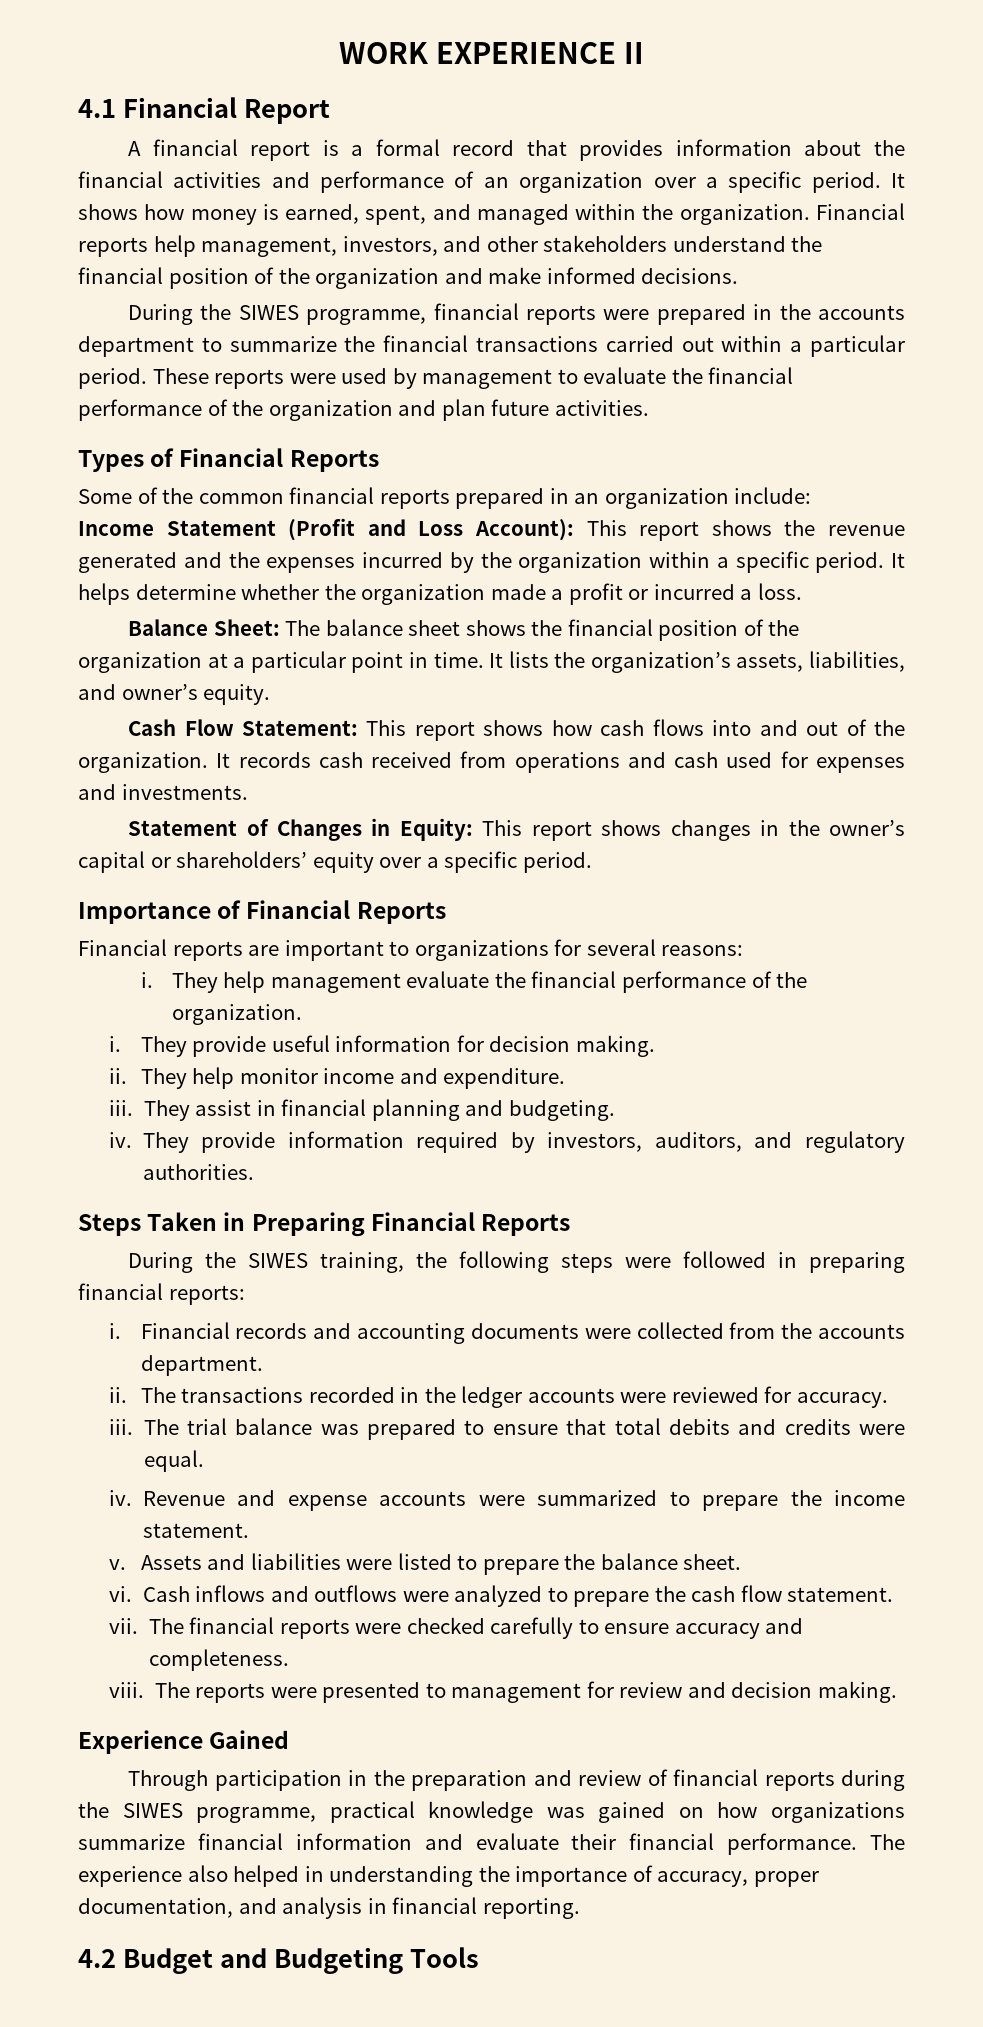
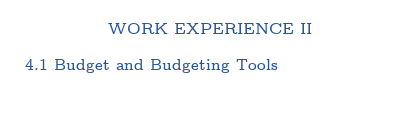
- 4.1 Financial Report
- A financial report is a formal record that provides information about the financial activities and performance of an organization over a specific period. It shows how money is earned, spent, and managed within the organization. Financial reports help management, investors, and other stakeholders understand the financial position of the organization and make informed decisions.
- During the SIWES programme, financial reports were prepared in the accounts department to summarize the financial transactions carried out within a particular period. These reports were used by management to evaluate the financial performance of the organization and plan future activities.
- Types of Financial Reports
- Some of the common financial reports prepared in an organization include:
- Income Statement (Profit and Loss Account): This report shows the revenue generated and the expenses incurred by the organization within a specific period. It helps determine whether the organization made a profit or incurred a loss.
- Balance Sheet: The balance sheet shows the financial position of the organization at a particular point in time. It lists the organization’s assets, liabilities, and owner’s equity.
- Cash Flow Statement: This report shows how cash flows into and out of the organization. It records cash received from operations and cash used for expenses and investments.
- Statement of Changes in Equity: This report shows changes in the owner’s capital or shareholders’ equity over a specific period.
- Importance of Financial Reports
- Financial reports are important to organizations for several reasons:
- i. They help management evaluate the financial performance of the organization.
- i. They provide useful information for decision making.
- ii. They help monitor income and expenditure.
- iii. They assist in financial planning and budgeting.
- iv. They provide information required by investors, auditors, and regulatory authorities.
- Steps Taken in Preparing Financial Reports
- During the SIWES training, the following steps were followed in preparing financial reports:
- i. Financial records and accounting documents were collected from the accounts department.
- ii. The transactions recorded in the ledger accounts were reviewed for accuracy.
- iii. The trial balance was prepared to ensure that total debits and credits were equal.
- iv. Revenue and expense accounts were summarized to prepare the income statement.
- v. Assets and liabilities were listed to prepare the balance sheet.
- vi. Cash inflows and outflows were analyzed to prepare the cash flow statement.
- vii. The financial reports were checked carefully to ensure accuracy and completeness.
- viii. The reports were presented to management for review and decision making.
- Experience Gained
- Through participation in the preparation and review of financial reports during the SIWES programme, practical knowledge was gained on how organizations summarize financial information and evaluate their financial performance. The experience also helped in understanding the importance of accuracy, proper documentation, and analysis in financial reporting.
- 4.2 Budget and Budgeting Tools
+ 4.1 Budget and Budgeting Tools

